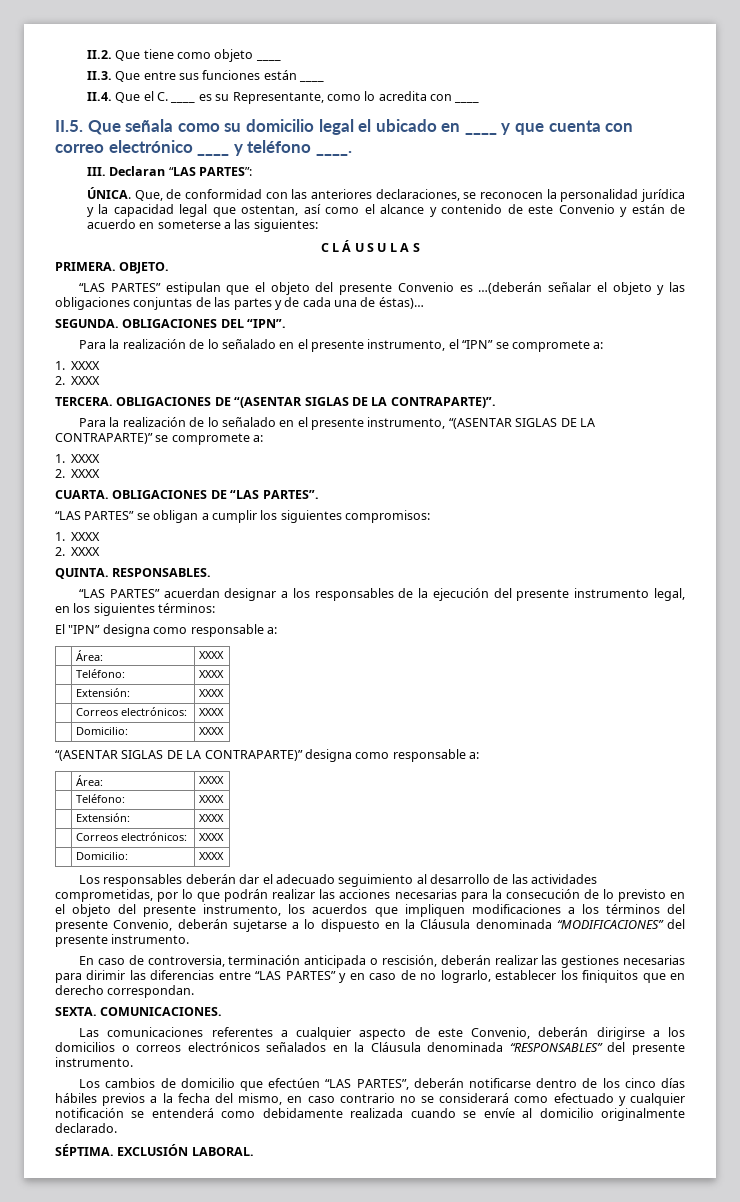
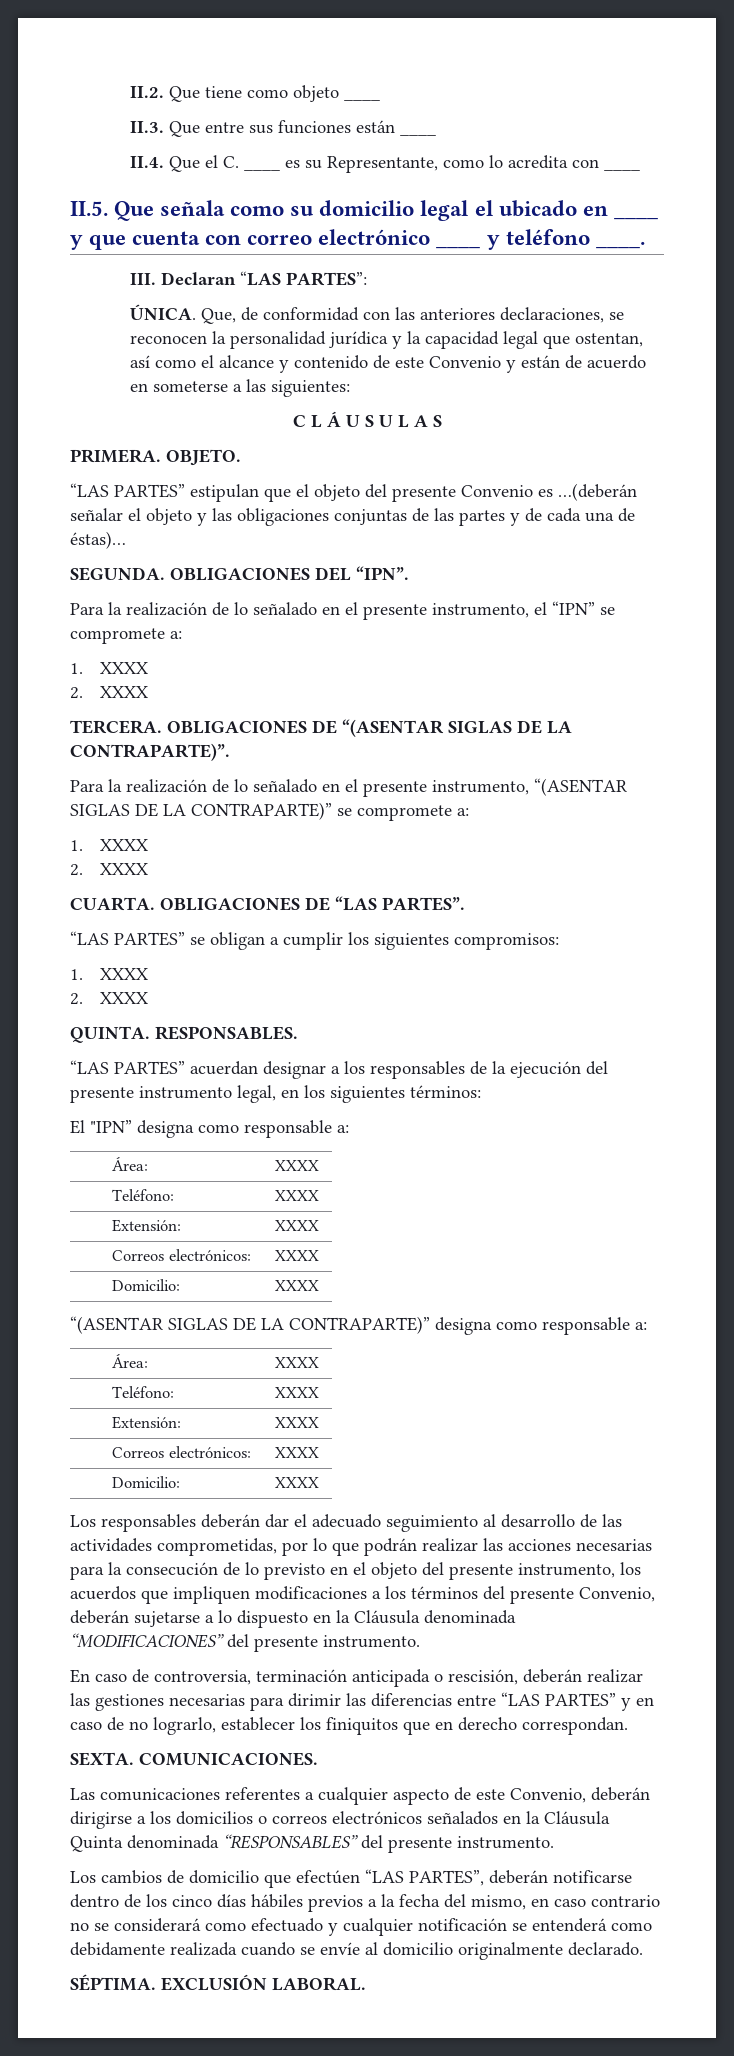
- Las comunicaciones referentes a cualquier aspecto de este Convenio, deberán dirigirse a los domicilios o correos electrónicos señalados en la Cláusula denominada “RESPONSABLES” del presente instrumento.
+ Las comunicaciones referentes a cualquier aspecto de este Convenio, deberán dirigirse a los domicilios o correos electrónicos señalados en la Cláusula Quinta denominada “RESPONSABLES” del presente instrumento.

